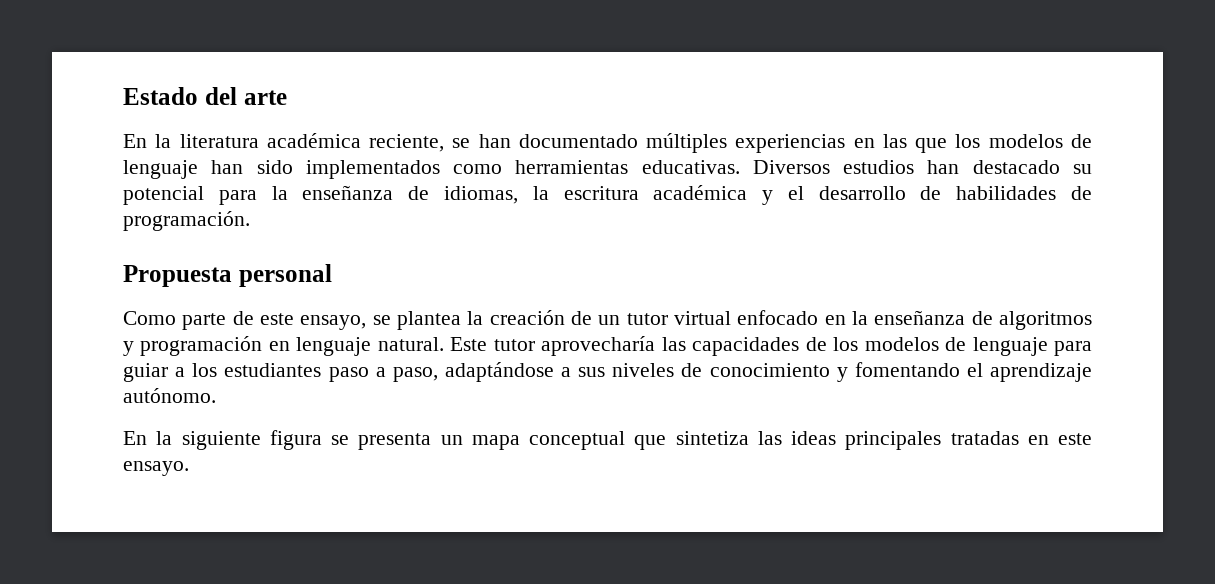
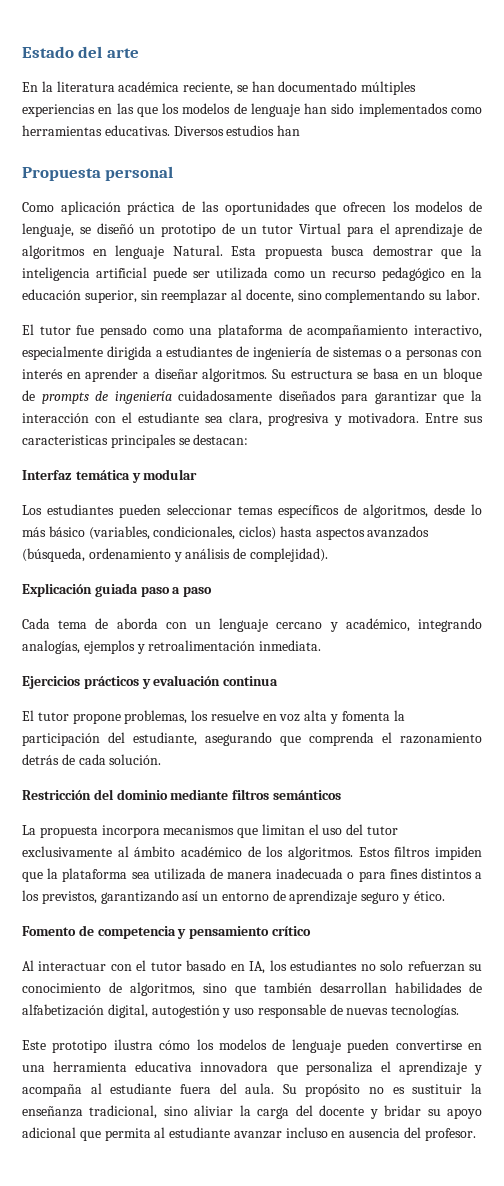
- Diversos estudios han destacado su potencial para la enseñanza de idiomas, la escritura académica y el desarrollo de habilidades de programación.
+ Diversos estudios han
  Propuesta personal
- Como parte de este ensayo, se plantea la creación de un tutor virtual enfocado en la enseñanza de algoritmos y programación en lenguaje natural. Este tutor aprovecharía las capacidades de los modelos de lenguaje para guiar a los estudiantes paso a paso, adaptándose a sus niveles de conocimiento y fomentando el aprendizaje autónomo.
- En la siguiente figura se presenta un mapa conceptual que sintetiza las ideas principales tratadas en este ensayo.
+ Como aplicación práctica de las oportunidades que ofrecen los modelos de lenguaje, se diseñó un prototipo de un tutor Virtual para el aprendizaje de algoritmos en lenguaje Natural. Esta propuesta busca demostrar que la inteligencia artificial puede ser utilizada como un recurso pedagógico en la educación superior, sin reemplazar al docente, sino complementando su labor.
+ El tutor fue pensado como una plataforma de acompañamiento interactivo, especialmente dirigida a estudiantes de ingeniería de sistemas o a personas con interés en aprender a diseñar algoritmos. Su estructura se basa en un bloque de prompts de ingeniería cuidadosamente diseñados para garantizar que la interacción con el estudiante sea clara, progresiva y motivadora. Entre sus caracteristicas principales se destacan:
+ Interfaz temática y modular
+ Los estudiantes pueden seleccionar temas específicos de algoritmos, desde lo más básico (variables, condicionales, ciclos) hasta aspectos avanzados (búsqueda, ordenamiento y análisis de complejidad).
+ Explicación guiada paso a paso
+ Cada tema de aborda con un lenguaje cercano y académico, integrando analogías, ejemplos y retroalimentación inmediata.
+ Ejercicios prácticos y evaluación continua
+ El tutor propone problemas, los resuelve en voz alta y fomenta la participación del estudiante, asegurando que comprenda el razonamiento detrás de cada solución.
+ Restricción del dominio mediante filtros semánticos
+ La propuesta incorpora mecanismos que limitan el uso del tutor exclusivamente al ámbito académico de los algoritmos. Estos filtros impiden que la plataforma sea utilizada de manera inadecuada o para fines distintos a los previstos, garantizando así un entorno de aprendizaje seguro y ético.
+ Fomento de competencia y pensamiento crítico
+ Al interactuar con el tutor basado en IA, los estudiantes no solo refuerzan su conocimiento de algoritmos, sino que también desarrollan habilidades de alfabetización digital, autogestión y uso responsable de nuevas tecnologías.
+ Este prototipo ilustra cómo los modelos de lenguaje pueden convertirse en una herramienta educativa innovadora que personaliza el aprendizaje y acompaña al estudiante fuera del aula. Su propósito no es sustituir la enseñanza tradicional, sino aliviar la carga del docente y bridar su apoyo adicional que permita al estudiante avanzar incluso en ausencia del profesor.

